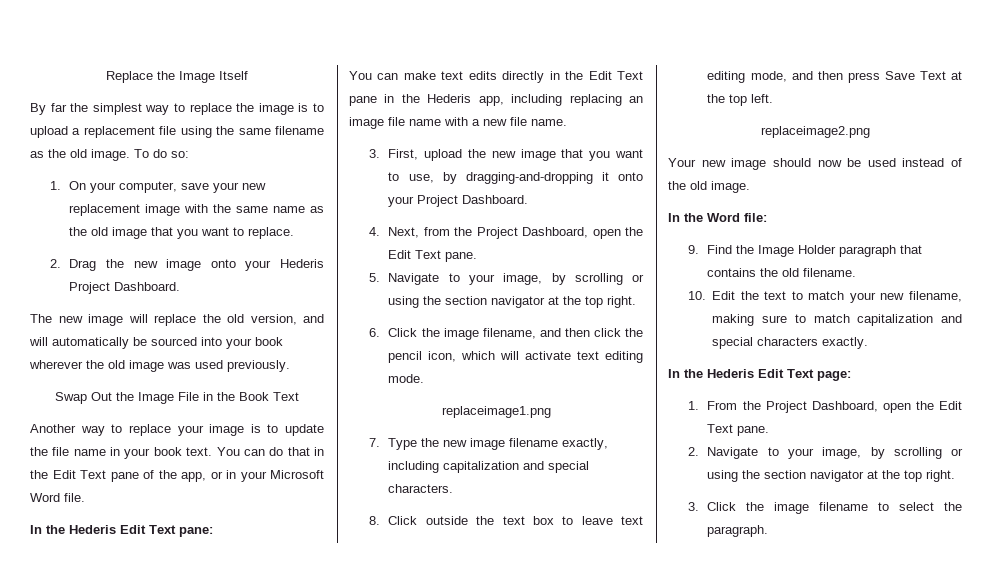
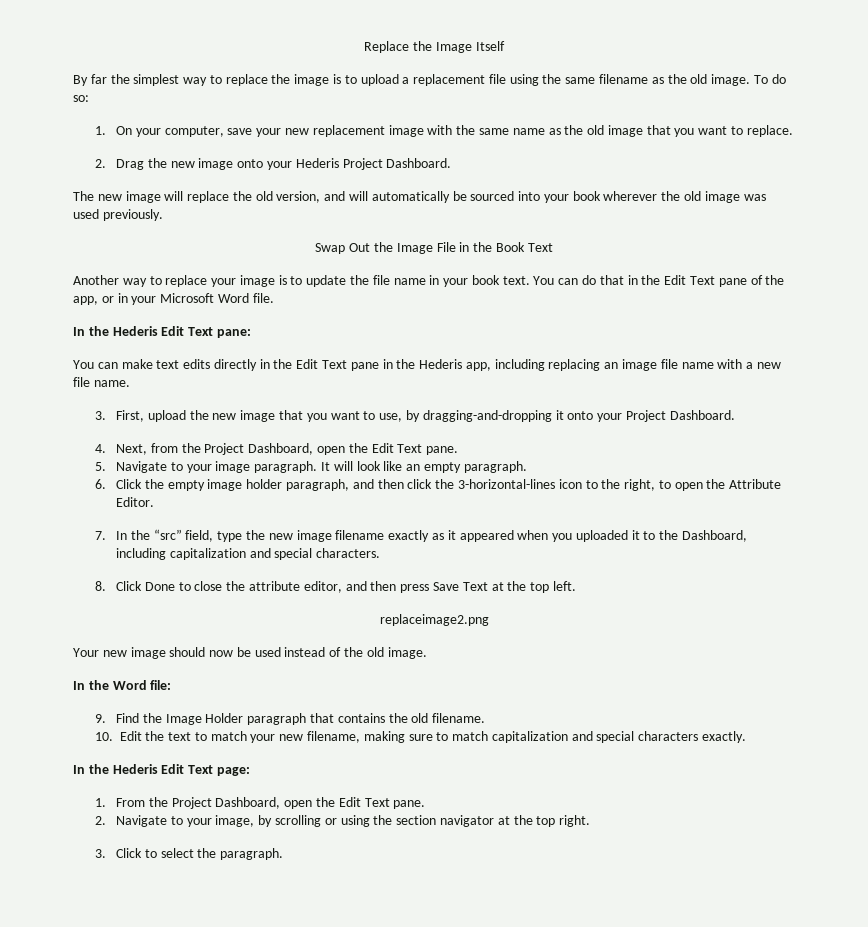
- 5. Navigate to your image, by scrolling or using the section navigator at the top right.
- 6. Click the image filename, and then click the pencil icon, which will activate text editing mode.
- replaceimage1.png
- 7. Type the new image filename exactly, including capitalization and special characters.
+ 5. Navigate to your image paragraph. It will look like an empty paragraph.
+ 6. Click the empty image holder paragraph, and then click the 3-horizontal-lines icon to the right, to open the Attribute Editor.
+ 7. In the “src” field, type the new image filename exactly as it appeared when you uploaded it to the Dashboard, including capitalization and special characters.
- 8. Click outside the text box to leave text editing mode, and then press Save Text at the top left.
+ 8. Click Done to close the attribute editor, and then press Save Text at the top left.
- 3. Click the image filename to select the paragraph.
+ 3. Click to select the paragraph.

